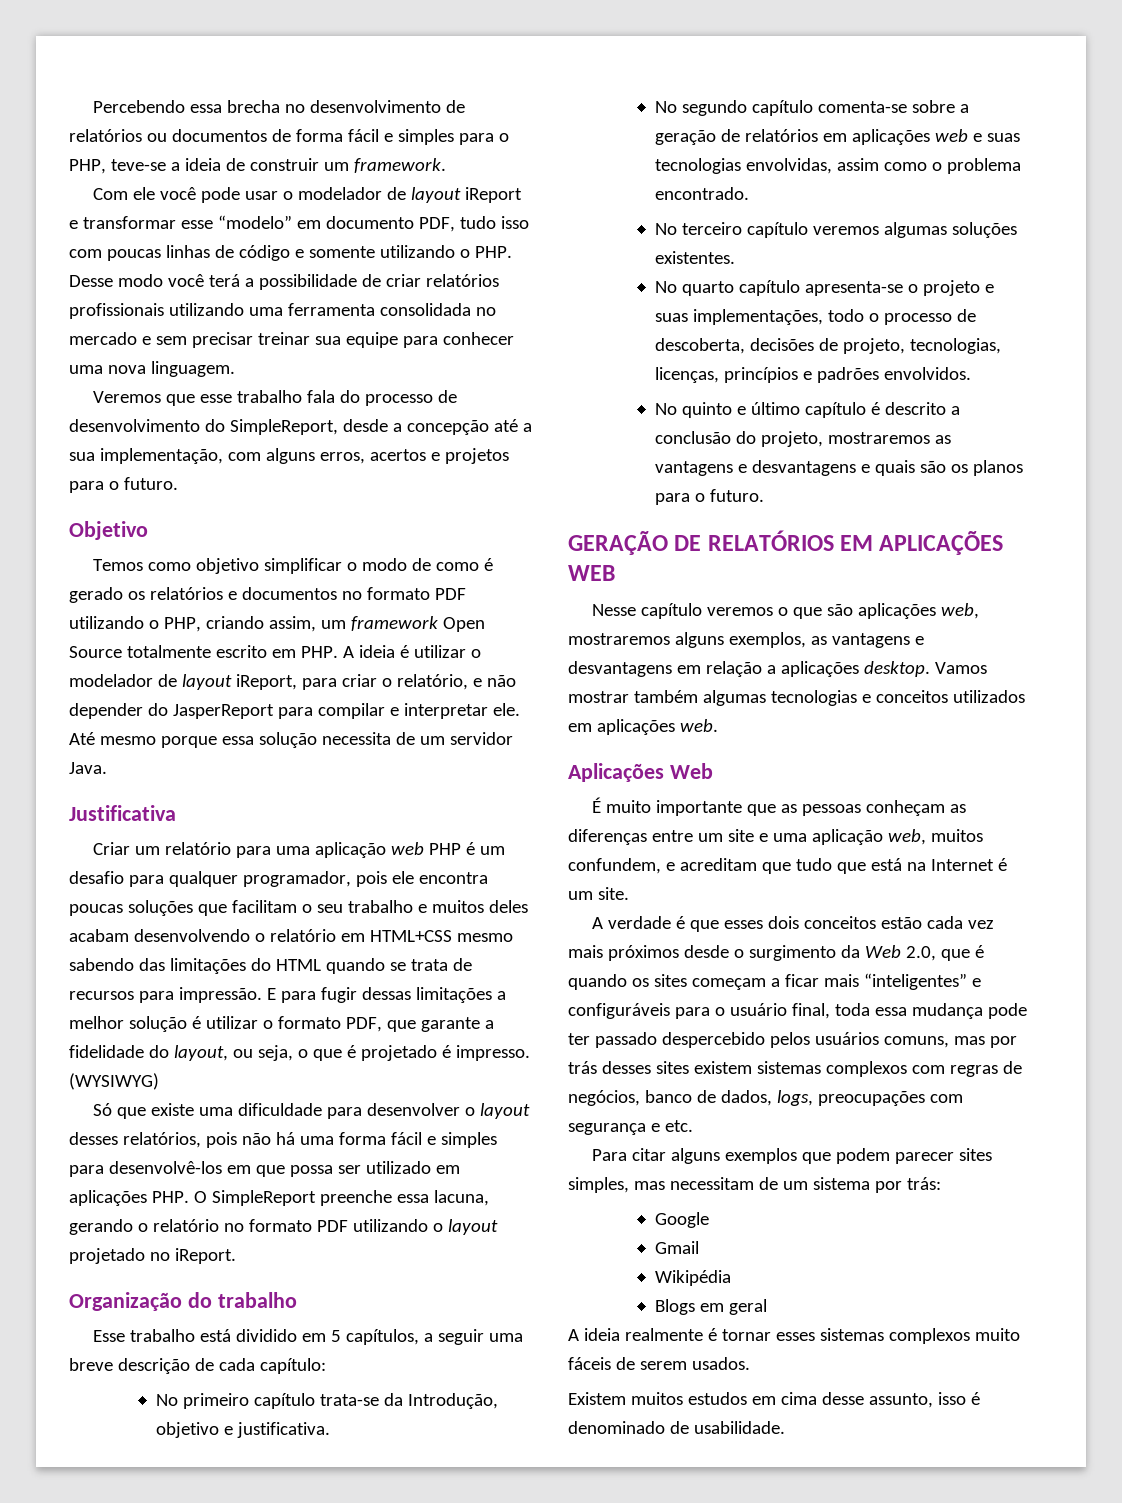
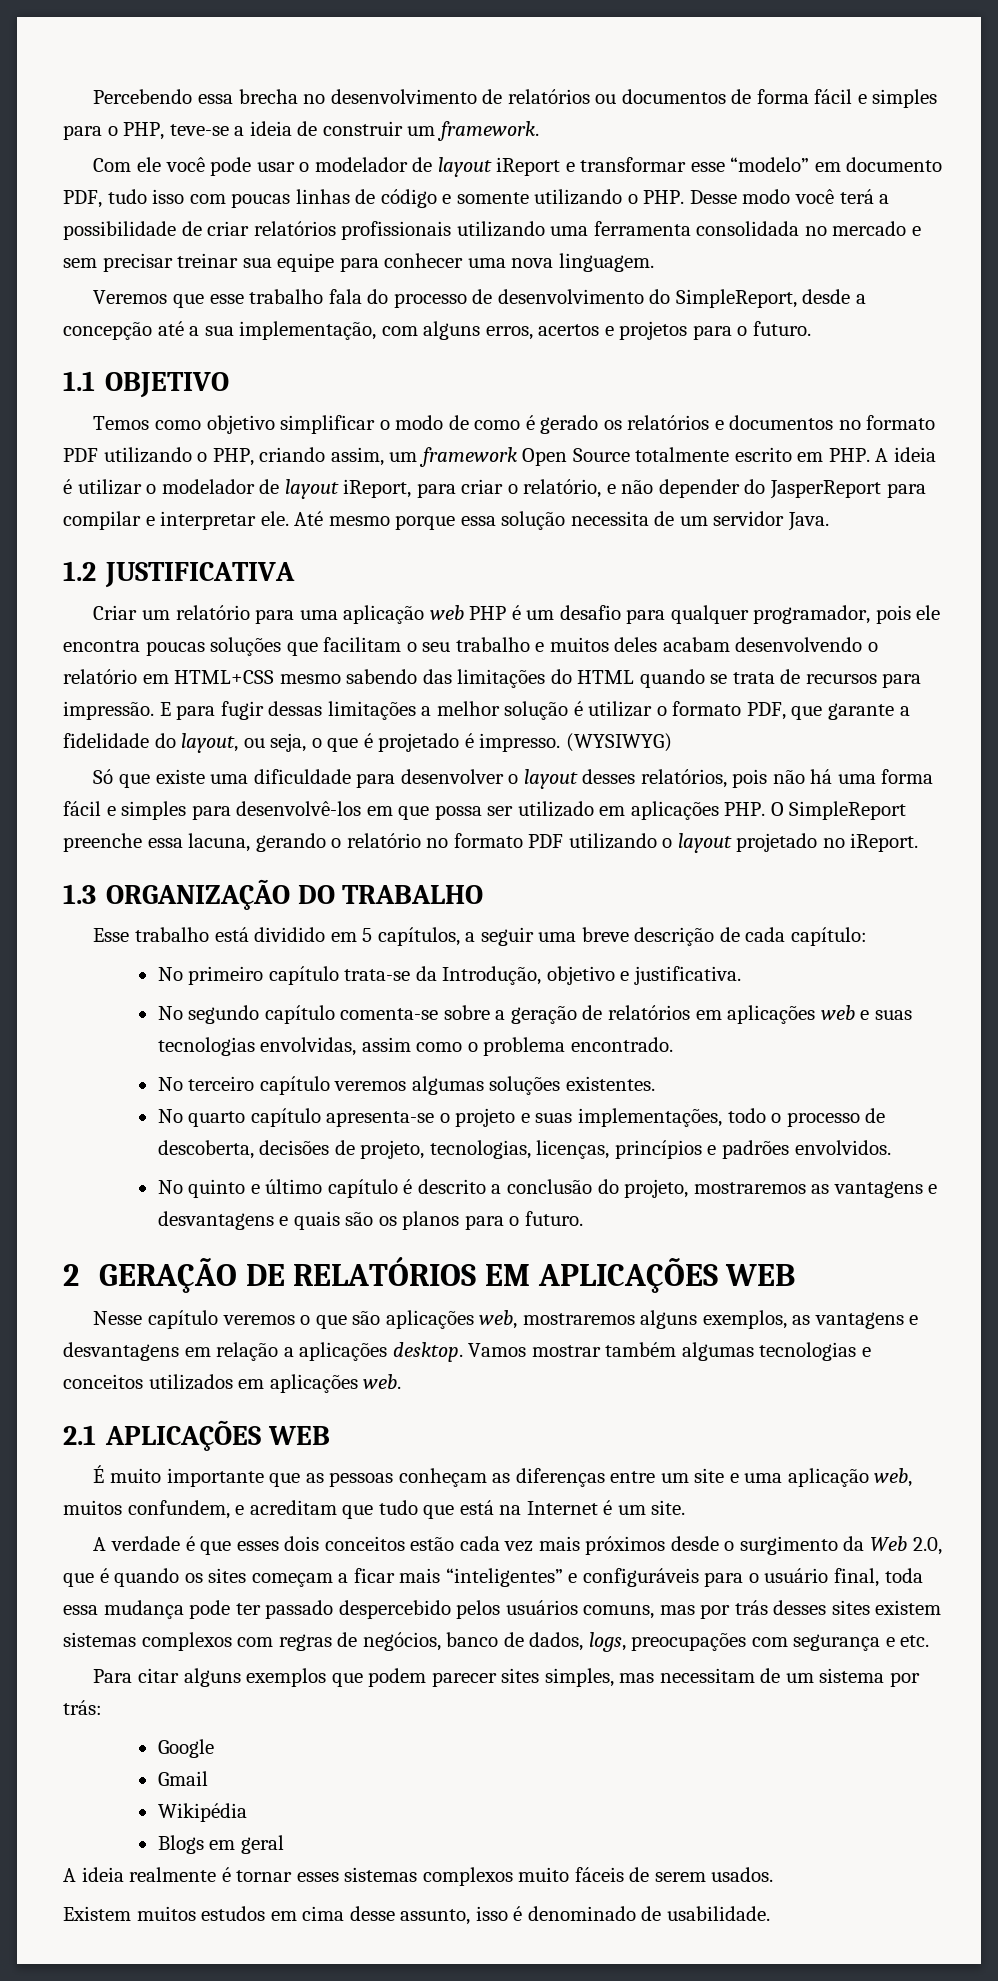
- Objetivo
+ 1.1 OBJETIVO
- Justificativa
+ 1.2 JUSTIFICATIVA
- Organização do trabalho
+ 1.3 ORGANIZAÇÃO DO TRABALHO
- GERAÇÃO DE RELATÓRIOS EM APLICAÇÕES WEB
+ 2 GERAÇÃO DE RELATÓRIOS EM APLICAÇÕES WEB
- Aplicações Web
+ 2.1 APLICAÇÕES WEB

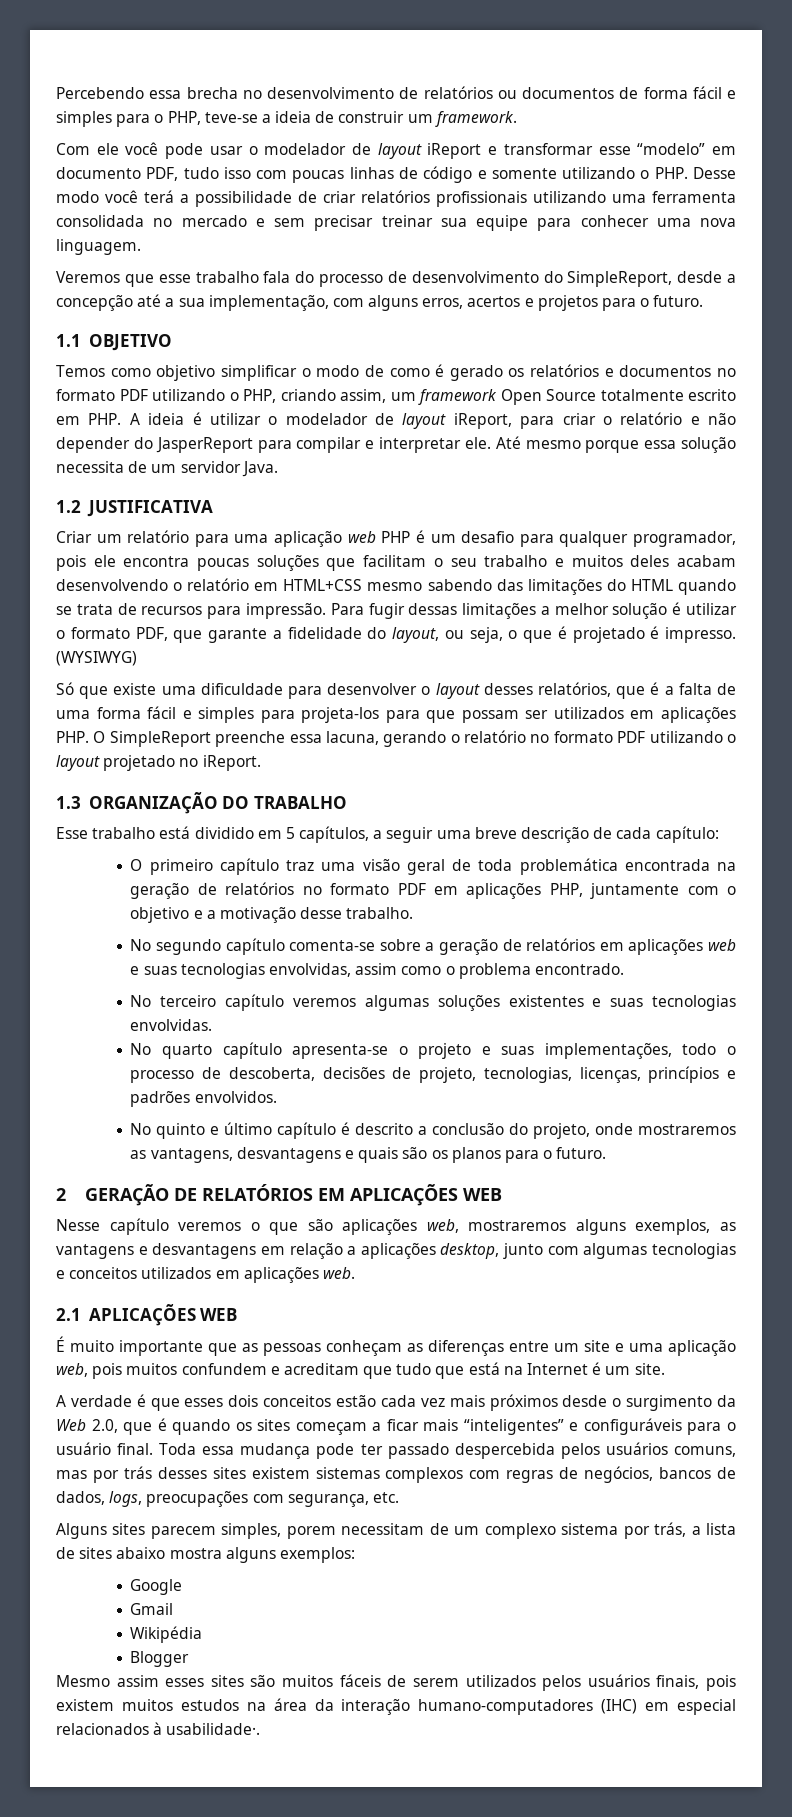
- Temos como objetivo simplificar o modo de como é gerado os relatórios e documentos no formato PDF utilizando o PHP, criando assim, um framework Open Source totalmente escrito em PHP. A ideia é utilizar o modelador de layout iReport, para criar o relatório, e não depender do JasperReport para compilar e interpretar ele.
+ Temos como objetivo simplificar o modo de como é gerado os relatórios e documentos no formato PDF utilizando o PHP, criando assim, um framework Open Source totalmente escrito em PHP. A ideia é utilizar o modelador de layout iReport, para criar o relatório e não depender do JasperReport para compilar e interpretar ele.
- E para fugir dessas limitações a melhor solução é utilizar o formato PDF, que garante a fidelidade do layout, ou seja, o que é projetado é impresso.
+ Para fugir dessas limitações a melhor solução é utilizar o formato PDF, que garante a fidelidade do layout, ou seja, o que é projetado é impresso.
- Só que existe uma dificuldade para desenvolver o layout desses relatórios, pois não há uma forma fácil e simples para desenvolvê-los em que possa ser utilizado em aplicações PHP. O SimpleReport preenche essa lacuna, gerando o relatório no formato PDF utilizando o layout projetado no iReport.
+ Só que existe uma dificuldade para desenvolver o layout desses relatórios, que é a falta de uma forma fácil e simples para projeta-los para que possam ser utilizados em aplicações PHP. O SimpleReport preenche essa lacuna, gerando o relatório no formato PDF utilizando o layout projetado no iReport.
- No primeiro capítulo trata-se da Introdução, objetivo e justificativa.
+ O primeiro capítulo traz uma visão geral de toda problemática encontrada na geração de relatórios no formato PDF em aplicações PHP, juntamente com o objetivo e a motivação desse trabalho.
- No terceiro capítulo veremos algumas soluções existentes.
+ No terceiro capítulo veremos algumas soluções existentes e suas tecnologias envolvidas.
- No quinto e último capítulo é descrito a conclusão do projeto, mostraremos as vantagens e desvantagens e quais são os planos para o futuro.
+ No quinto e último capítulo é descrito a conclusão do projeto, onde mostraremos as vantagens, desvantagens e quais são os planos para o futuro.
- Nesse capítulo veremos o que são aplicações web, mostraremos alguns exemplos, as vantagens e desvantagens em relação a aplicações desktop. Vamos mostrar também algumas tecnologias e conceitos utilizados em aplicações web.
+ Nesse capítulo veremos o que são aplicações web, mostraremos alguns exemplos, as vantagens e desvantagens em relação a aplicações desktop, junto com algumas tecnologias e conceitos utilizados em aplicações web.
- É muito importante que as pessoas conheçam as diferenças entre um site e uma aplicação web, muitos confundem, e acreditam que tudo que está na Internet é um site.
+ É muito importante que as pessoas conheçam as diferenças entre um site e uma aplicação web, pois muitos confundem e acreditam que tudo que está na Internet é um site.
- A verdade é que esses dois conceitos estão cada vez mais próximos desde o surgimento da Web 2.0, que é quando os sites começam a ficar mais “inteligentes” e configuráveis para o usuário final, toda essa mudança pode ter passado despercebido pelos usuários comuns, mas por trás desses sites existem sistemas complexos com regras de negócios, banco de dados, logs, preocupações com segurança e etc.
+ A verdade é que esses dois conceitos estão cada vez mais próximos desde o surgimento da Web 2.0, que é quando os sites começam a ficar mais “inteligentes” e configuráveis para o usuário final. Toda essa mudança pode ter passado despercebida pelos usuários comuns, mas por trás desses sites existem sistemas complexos com regras de negócios, bancos de dados, logs, preocupações com segurança, etc.
- Para citar alguns exemplos que podem parecer sites simples, mas necessitam de um sistema por trás:
+ Alguns sites parecem simples, porem necessitam de um complexo sistema por trás, a lista de sites abaixo mostra alguns exemplos:
  Google
  Gmail
  Wikipédia
- Blogs em geral
- A ideia realmente é tornar esses sistemas complexos muito fáceis de serem usados.
- Existem muitos estudos em cima desse assunto, isso é denominado de usabilidade.
+ Blogger
+ Mesmo assim esses sites são muitos fáceis de serem utilizados pelos usuários finais, pois existem muitos estudos na área da interação humano-computadores (IHC) em especial relacionados à usabilidade·.

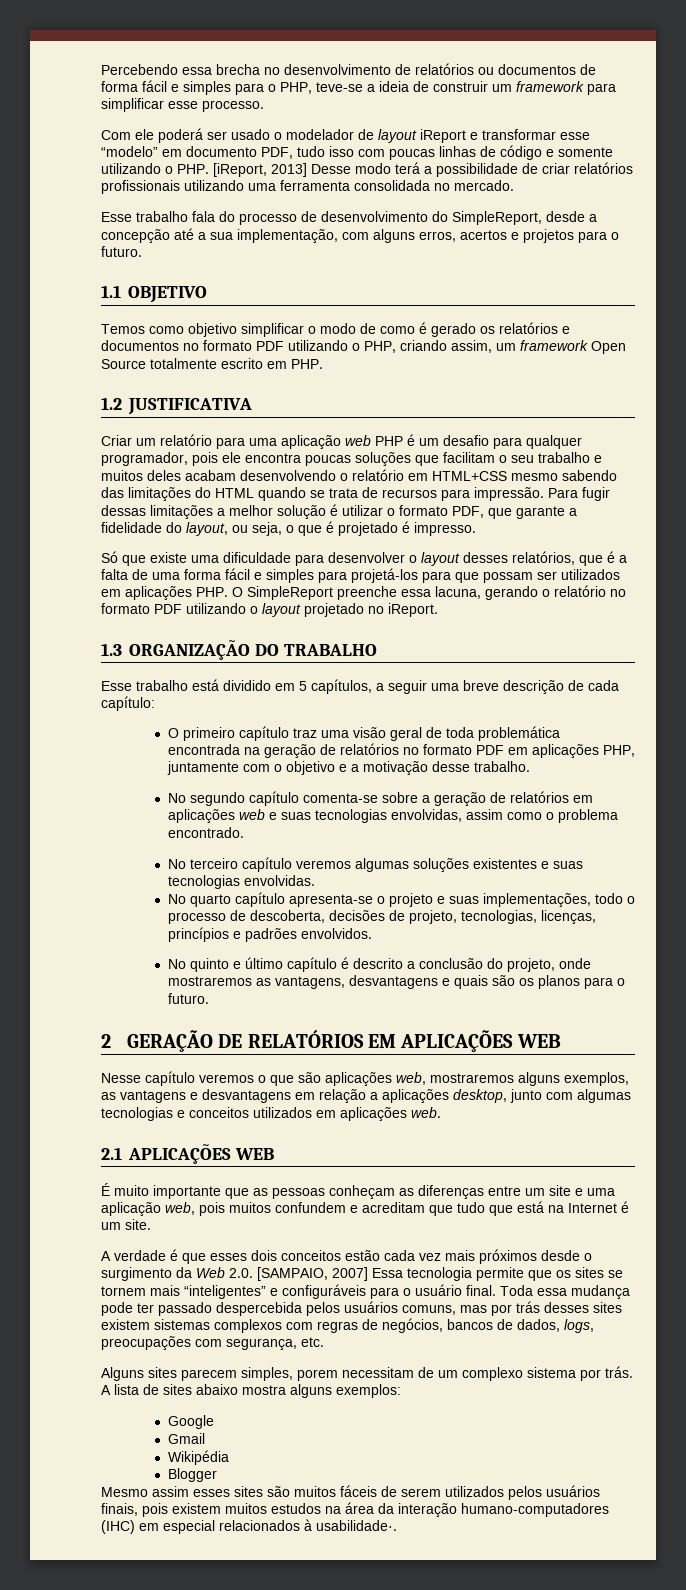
- Percebendo essa brecha no desenvolvimento de relatórios ou documentos de forma fácil e simples para o PHP, teve-se a ideia de construir um framework.
+ Percebendo essa brecha no desenvolvimento de relatórios ou documentos de forma fácil e simples para o PHP, teve-se a ideia de construir um framework para simplificar esse processo.
- Com ele você pode usar o modelador de layout iReport e transformar esse “modelo” em documento PDF, tudo isso com poucas linhas de código e somente utilizando o PHP. Desse modo você terá a possibilidade de criar relatórios profissionais utilizando uma ferramenta consolidada no mercado e sem precisar treinar sua equipe para conhecer uma nova linguagem.
- Veremos que esse trabalho fala do processo de desenvolvimento do SimpleReport, desde a concepção até a sua implementação, com alguns erros, acertos e projetos para o futuro.
+ Com ele poderá ser usado o modelador de layout iReport e transformar esse “modelo” em documento PDF, tudo isso com poucas linhas de código e somente utilizando o PHP. [iReport, 2013] Desse modo terá a possibilidade de criar relatórios profissionais utilizando uma ferramenta consolidada no mercado.
+ Esse trabalho fala do processo de desenvolvimento do SimpleReport, desde a concepção até a sua implementação, com alguns erros, acertos e projetos para o futuro.
- Temos como objetivo simplificar o modo de como é gerado os relatórios e documentos no formato PDF utilizando o PHP, criando assim, um framework Open Source totalmente escrito em PHP. A ideia é utilizar o modelador de layout iReport, para criar o relatório e não depender do JasperReport para compilar e interpretar ele. Até mesmo porque essa solução necessita de um servidor Java.
+ Temos como objetivo simplificar o modo de como é gerado os relatórios e documentos no formato PDF utilizando o PHP, criando assim, um framework Open Source totalmente escrito em PHP.
- (WYSIWYG)
- Só que existe uma dificuldade para desenvolver o layout desses relatórios, que é a falta de uma forma fácil e simples para projeta-los para que possam ser utilizados em aplicações PHP. O SimpleReport preenche essa lacuna, gerando o relatório no formato PDF utilizando o layout projetado no iReport.
+ Só que existe uma dificuldade para desenvolver o layout desses relatórios, que é a falta de uma forma fácil e simples para projetá-los para que possam ser utilizados em aplicações PHP. O SimpleReport preenche essa lacuna, gerando o relatório no formato PDF utilizando o layout projetado no iReport.
- A verdade é que esses dois conceitos estão cada vez mais próximos desde o surgimento da Web 2.0, que é quando os sites começam a ficar mais “inteligentes” e configuráveis para o usuário final.
+ A verdade é que esses dois conceitos estão cada vez mais próximos desde o surgimento da Web 2.0. [SAMPAIO, 2007] Essa tecnologia permite que os sites se tornem mais “inteligentes” e configuráveis para o usuário final.
- Alguns sites parecem simples, porem necessitam de um complexo sistema por trás, a lista de sites abaixo mostra alguns exemplos:
+ Alguns sites parecem simples, porem necessitam de um complexo sistema por trás. A lista de sites abaixo mostra alguns exemplos:

